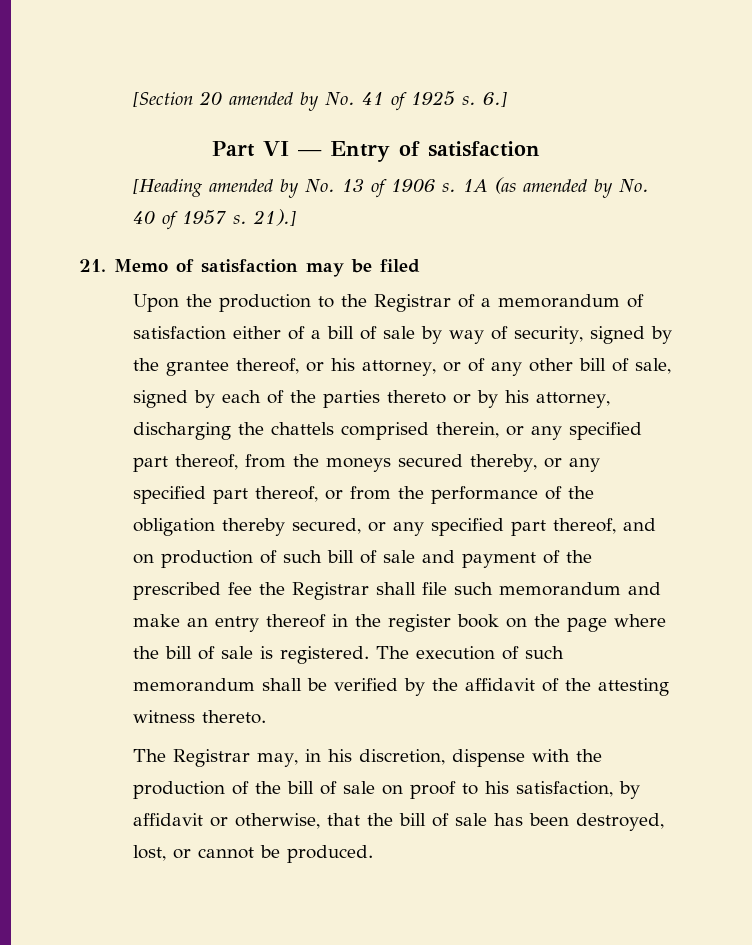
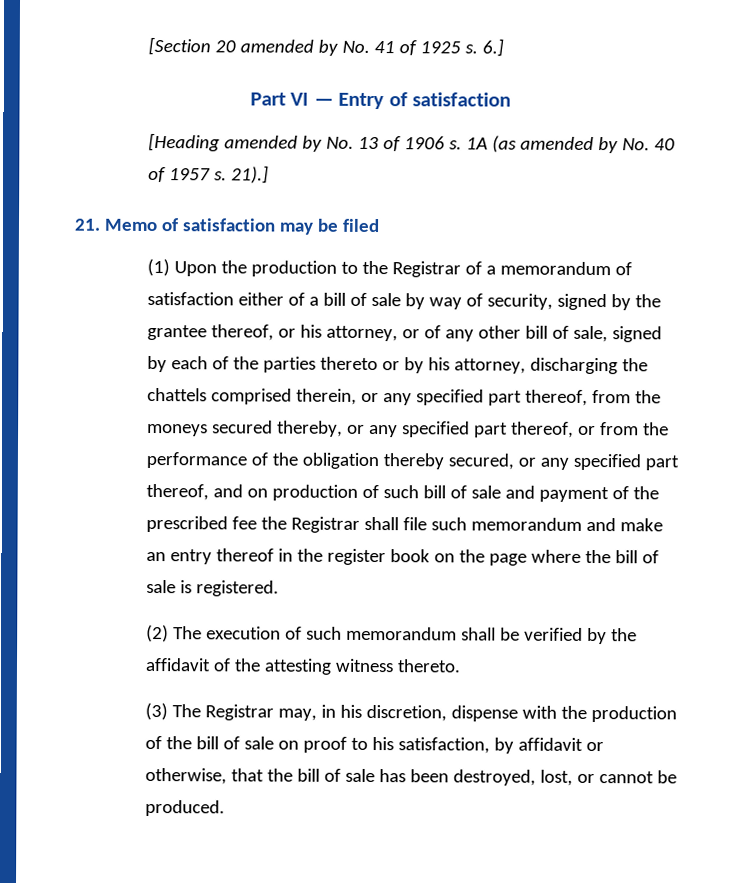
- Upon the production to the Registrar of a memorandum of satisfaction either of a bill of sale by way of security, signed by the grantee thereof, or his attorney, or of any other bill of sale, signed by each of the parties thereto or by his attorney, discharging the chattels comprised therein, or any specified part thereof, from the moneys secured thereby, or any specified part thereof, or from the performance of the obligation thereby secured, or any specified part thereof, and on production of such bill of sale and payment of the prescribed fee the Registrar shall file such memorandum and make an entry thereof in the register book on the page where the bill of sale is registered. The execution of such memorandum shall be verified by the affidavit of the attesting witness thereto.
+ (1) Upon the production to the Registrar of a memorandum of satisfaction either of a bill of sale by way of security, signed by the grantee thereof, or his attorney, or of any other bill of sale, signed by each of the parties thereto or by his attorney, discharging the chattels comprised therein, or any specified part thereof, from the moneys secured thereby, or any specified part thereof, or from the performance of the obligation thereby secured, or any specified part thereof, and on production of such bill of sale and payment of the prescribed fee the Registrar shall file such memorandum and make an entry thereof in the register book on the page where the bill of sale is registered.
+ (2) The execution of such memorandum shall be verified by the affidavit of the attesting witness thereto.
- The Registrar may, in his discretion, dispense with the production of the bill of sale on proof to his satisfaction, by affidavit or otherwise, that the bill of sale has been destroyed, lost, or cannot be produced.
+ (3) The Registrar may, in his discretion, dispense with the production of the bill of sale on proof to his satisfaction, by affidavit or otherwise, that the bill of sale has been destroyed, lost, or cannot be produced.

